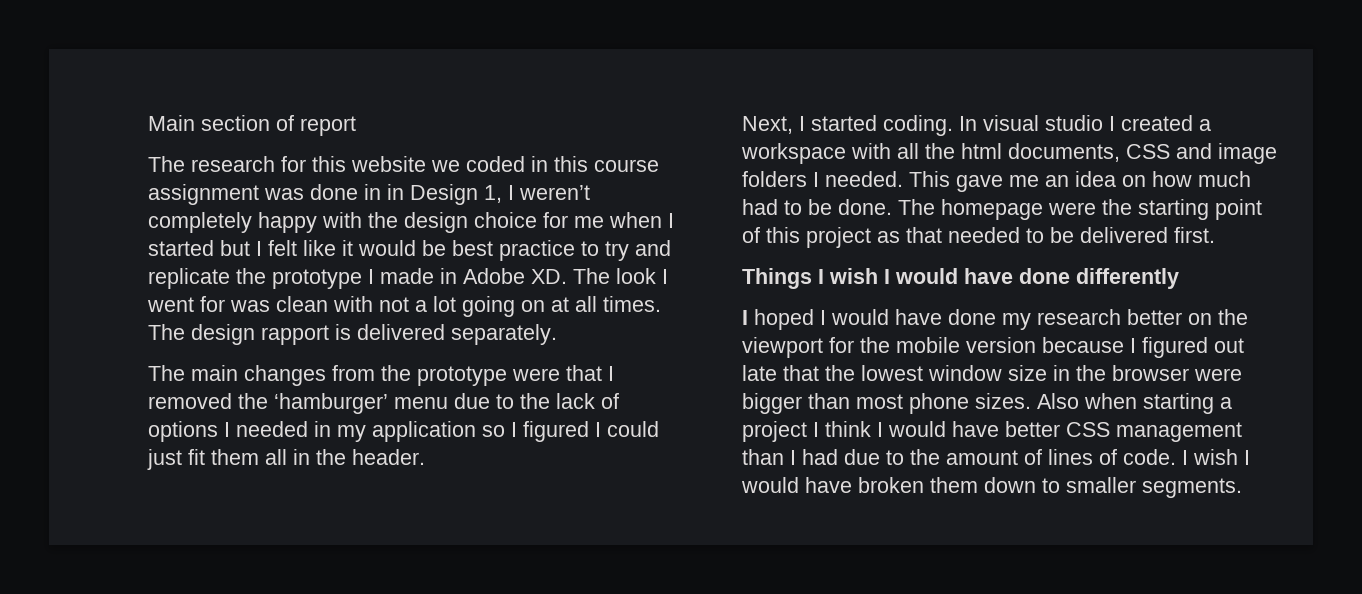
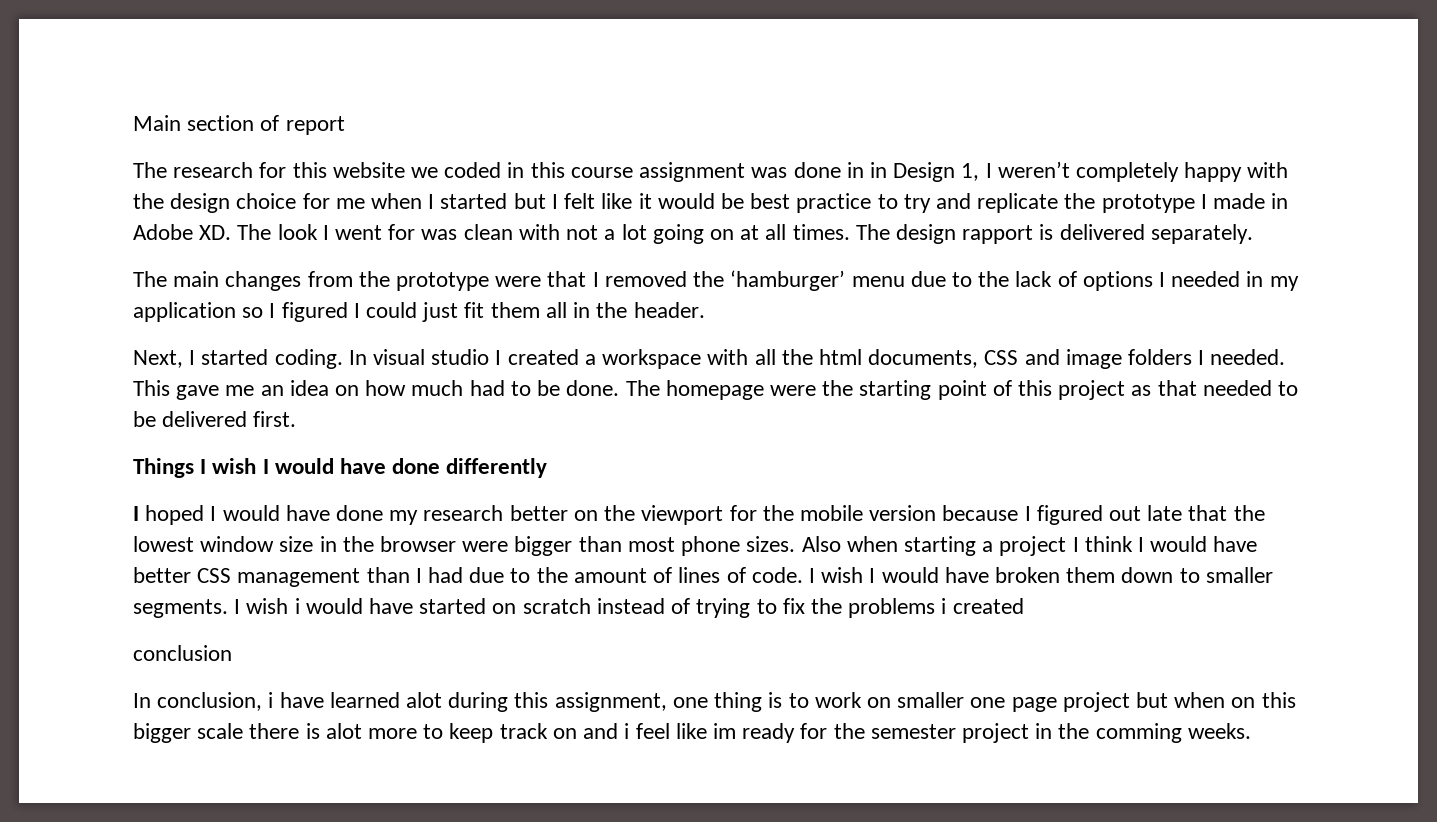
+ I wish i would have started on scratch instead of trying to fix the problems i created
+ conclusion
+ In conclusion, i have learned alot during this assignment, one thing is to work on smaller one page project but when on this bigger scale there is alot more to keep track on and i feel like im ready for the semester project in the comming weeks.

